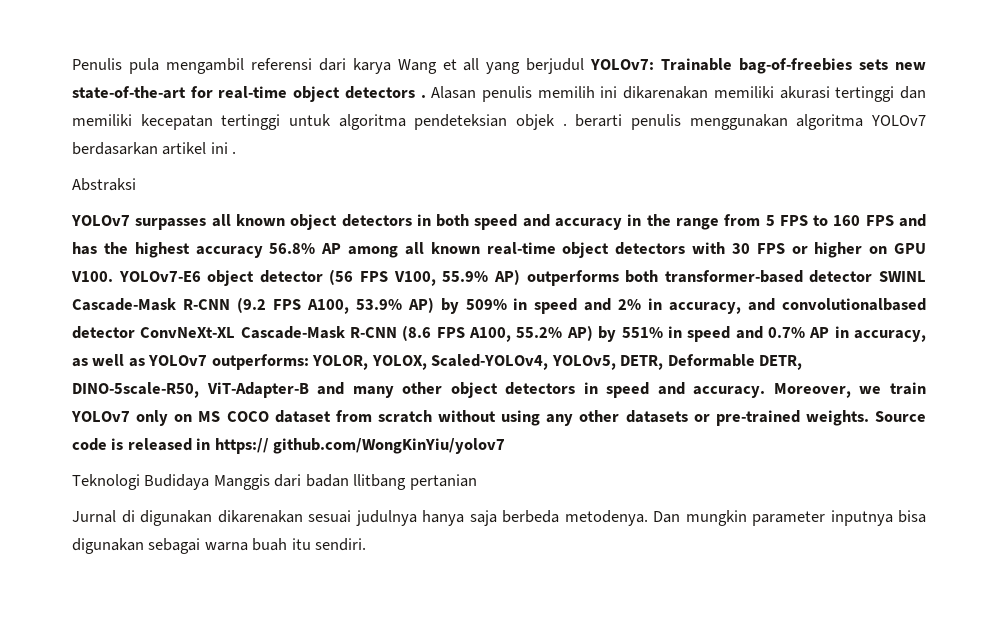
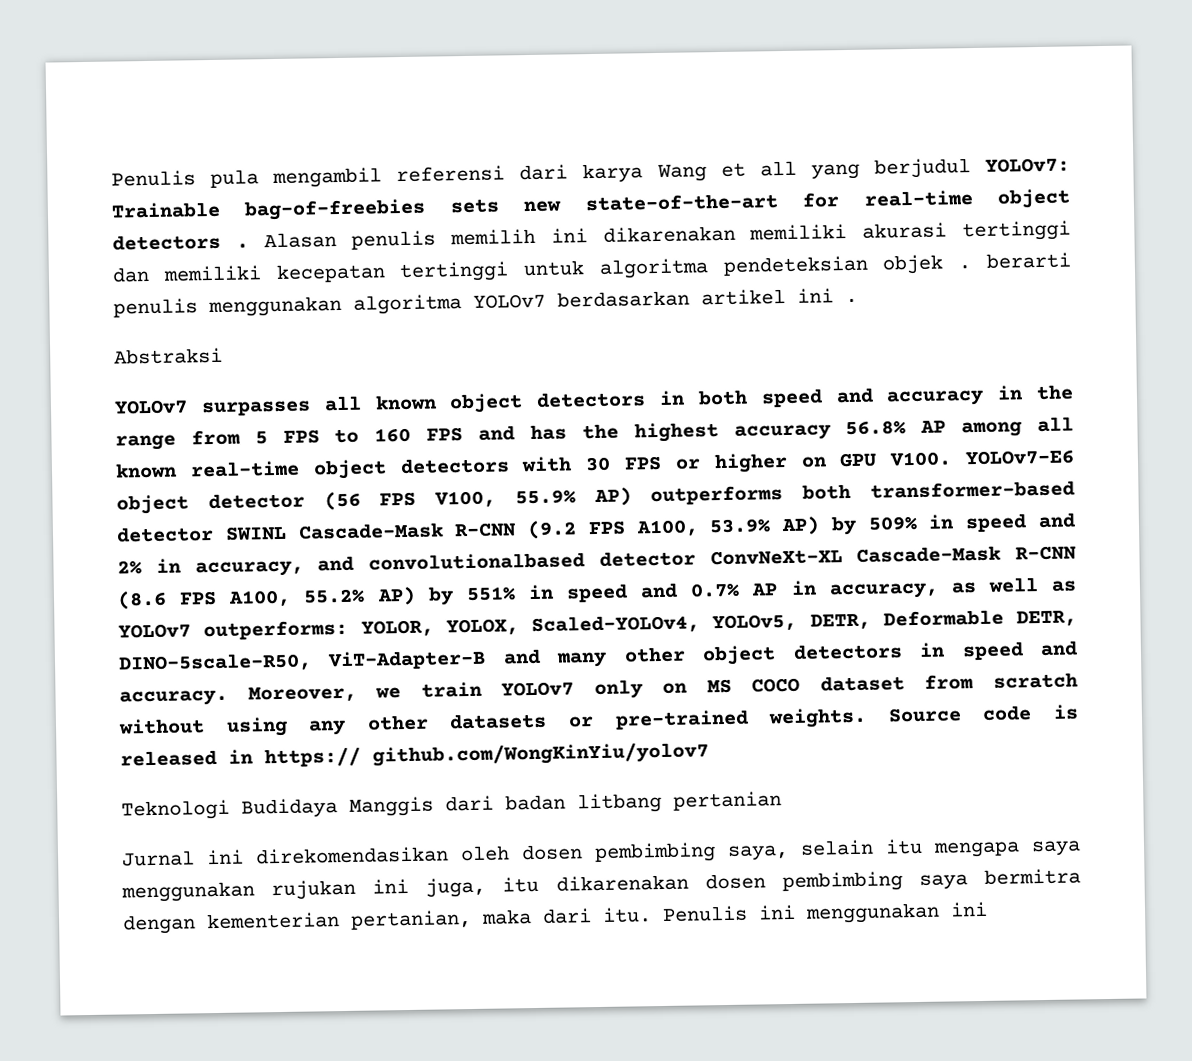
- Teknologi Budidaya Manggis dari badan llitbang pertanian
+ Teknologi Budidaya Manggis dari badan litbang pertanian
- Jurnal di digunakan dikarenakan sesuai judulnya hanya saja berbeda metodenya. Dan mungkin parameter inputnya bisa digunakan sebagai warna buah itu sendiri.
+ Jurnal ini direkomendasikan oleh dosen pembimbing saya, selain itu mengapa saya menggunakan rujukan ini juga, itu dikarenakan dosen pembimbing saya bermitra dengan kementerian pertanian, maka dari itu. Penulis ini menggunakan ini

